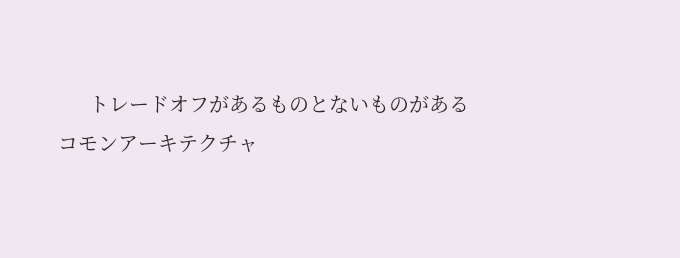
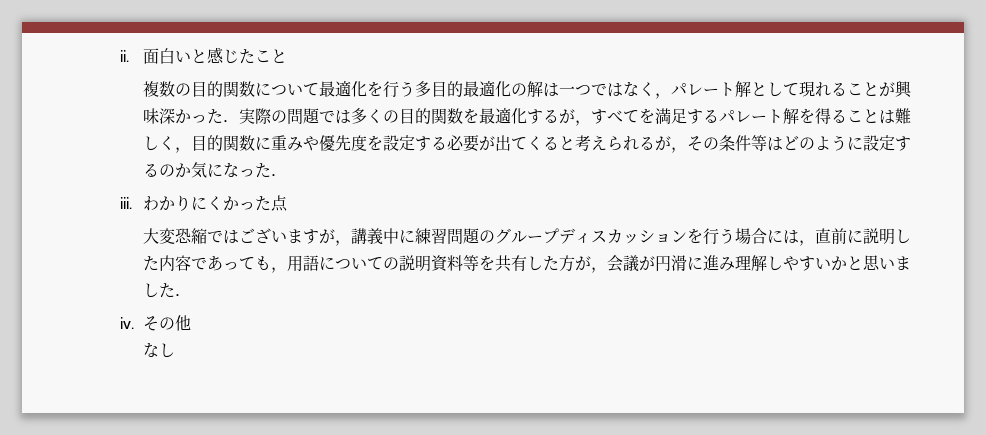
- トレードオフがあるものとないものがある
- コモンアーキテクチャ
+ ii.面白いと感じたこと
+ 複数の目的関数について最適化を行う多目的最適化の解は一つではなく，パレート解として現れることが興味深かった．実際の問題では多くの目的関数を最適化するが，すべてを満足するパレート解を得ることは難しく，目的関数に重みや優先度を設定する必要が出てくると考えられるが，その条件等はどのように設定するのか気になった．
+ iii.わかりにくかった点
+ 大変恐縮ではございますが，講義中に練習問題のグループディスカッションを行う場合には，直前に説明した内容であっても，用語についての説明資料等を共有した方が，会議が円滑に進み理解しやすいかと思いました．
+ iv.その他
+ なし

